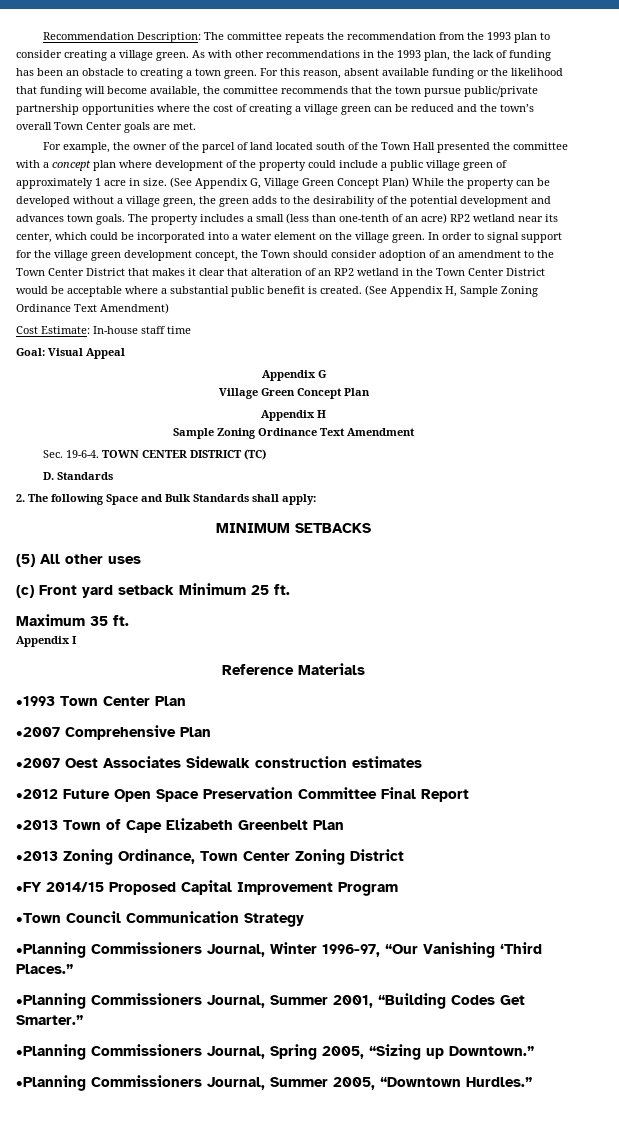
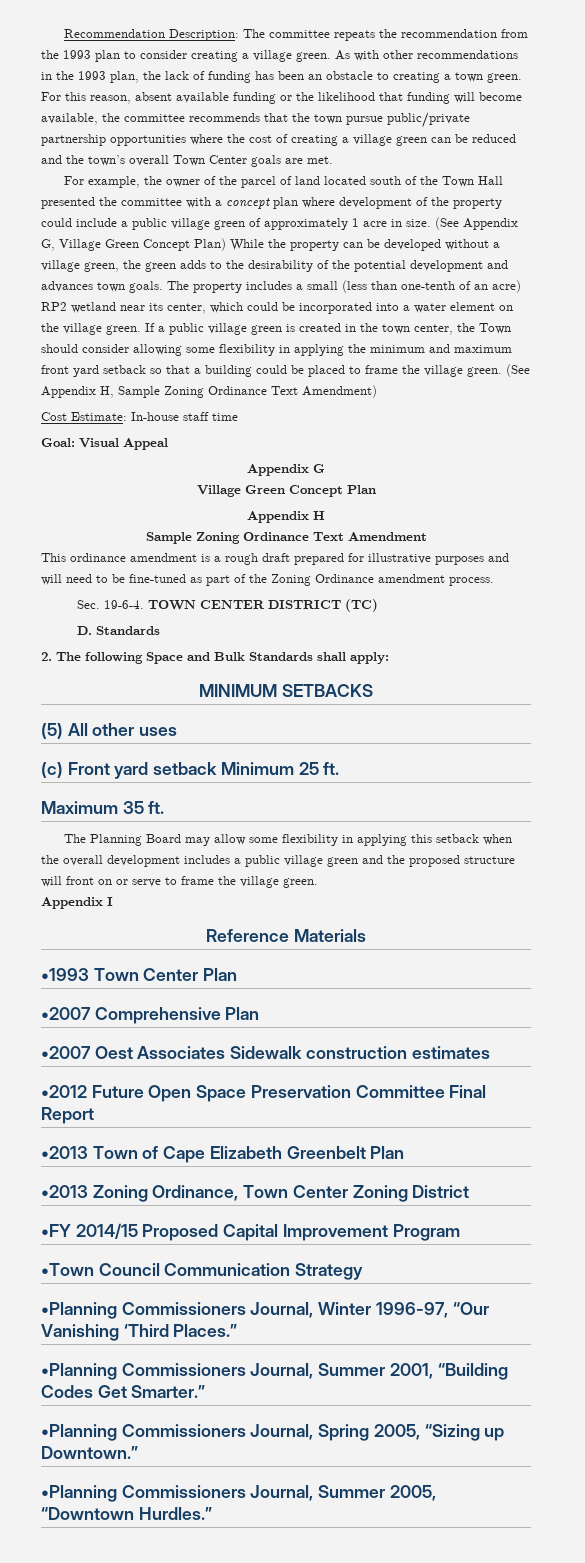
- In order to signal support for the village green development concept, the Town should consider adoption of an amendment to the Town Center District that makes it clear that alteration of an RP2 wetland in the Town Center District would be acceptable where a substantial public benefit is created.
+ If a public village green is created in the town center, the Town should consider allowing some flexibility in applying the minimum and maximum front yard setback so that a building could be placed to frame the village green.
+ This ordinance amendment is a rough draft prepared for illustrative purposes and will need to be fine-tuned as part of the Zoning Ordinance amendment process.
+ The Planning Board may allow some flexibility in applying this setback when the overall development includes a public village green and the proposed structure will front on or serve to frame the village green.

